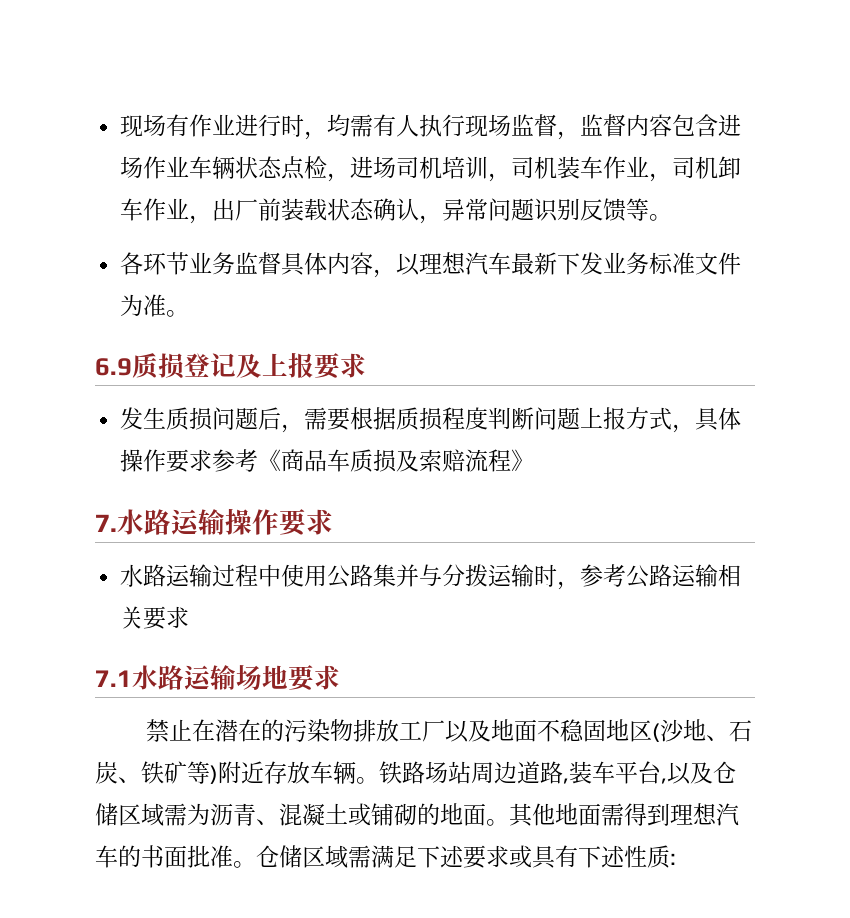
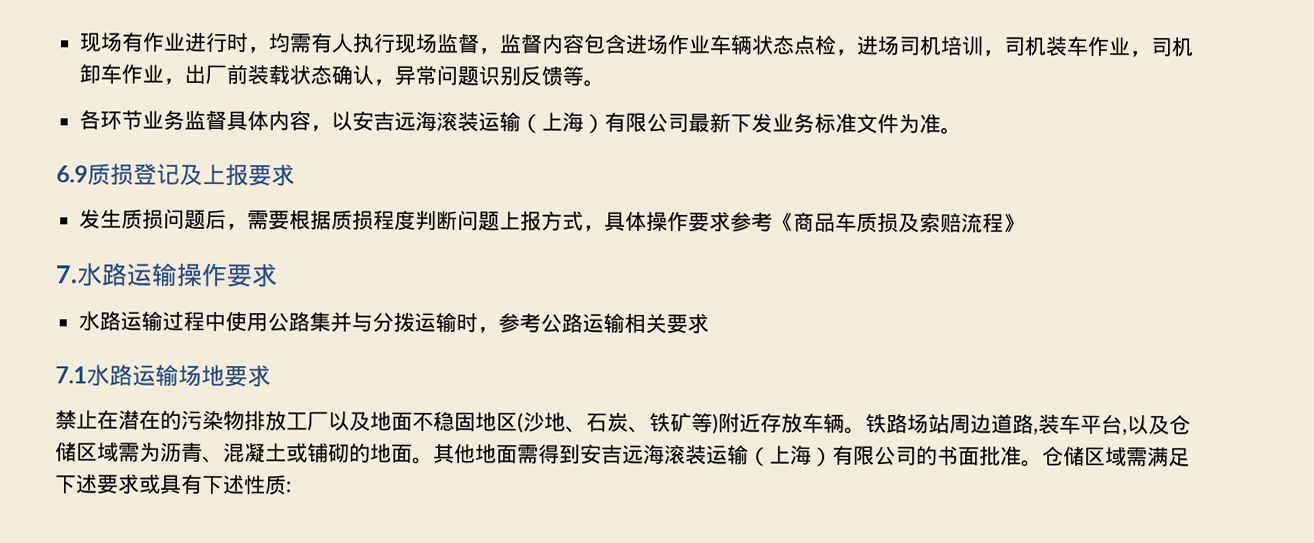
- 各环节业务监督具体内容，以理想汽车最新下发业务标准文件为准。
+ 各环节业务监督具体内容，以安吉远海滚装运输（上海）有限公司最新下发业务标准文件为准。
- 其他地面需得到理想汽车的书面批准。
+ 其他地面需得到安吉远海滚装运输（上海）有限公司的书面批准。

